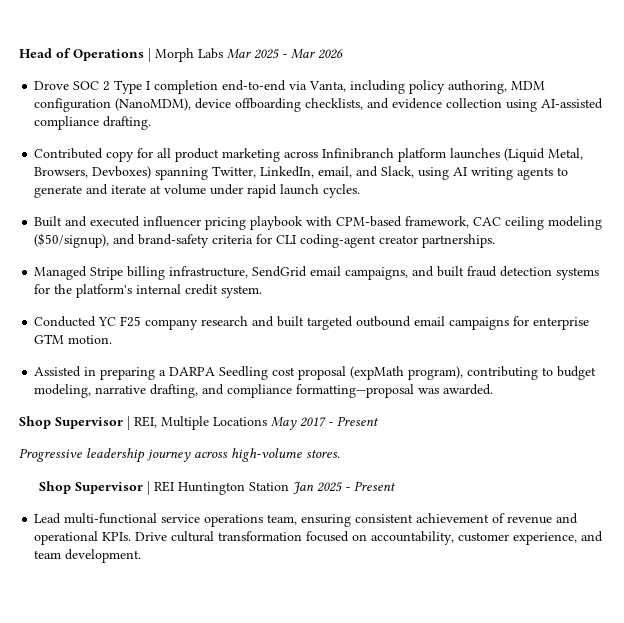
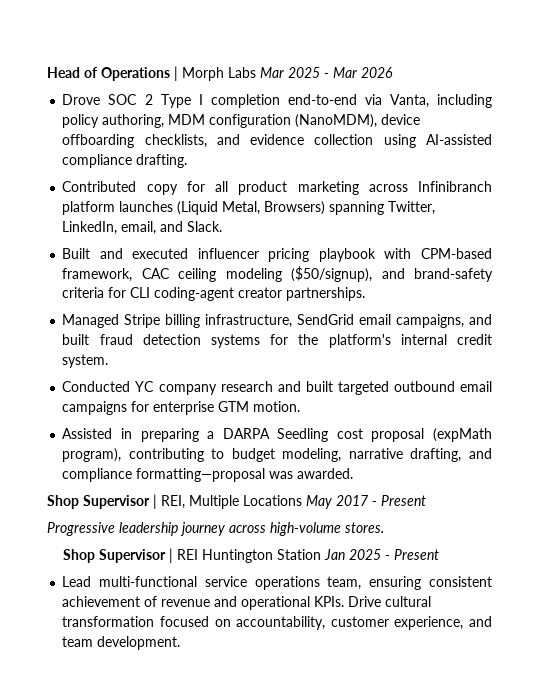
- Contributed copy for all product marketing across Infinibranch platform launches (Liquid Metal, Browsers, Devboxes) spanning Twitter, LinkedIn, email, and Slack, using AI writing agents to generate and iterate at volume under rapid launch cycles.
+ Contributed copy for all product marketing across Infinibranch platform launches (Liquid Metal, Browsers) spanning Twitter, LinkedIn, email, and Slack.
- Conducted YC F25 company research and built targeted outbound email campaigns for enterprise GTM motion.
+ Conducted YC company research and built targeted outbound email campaigns for enterprise GTM motion.

